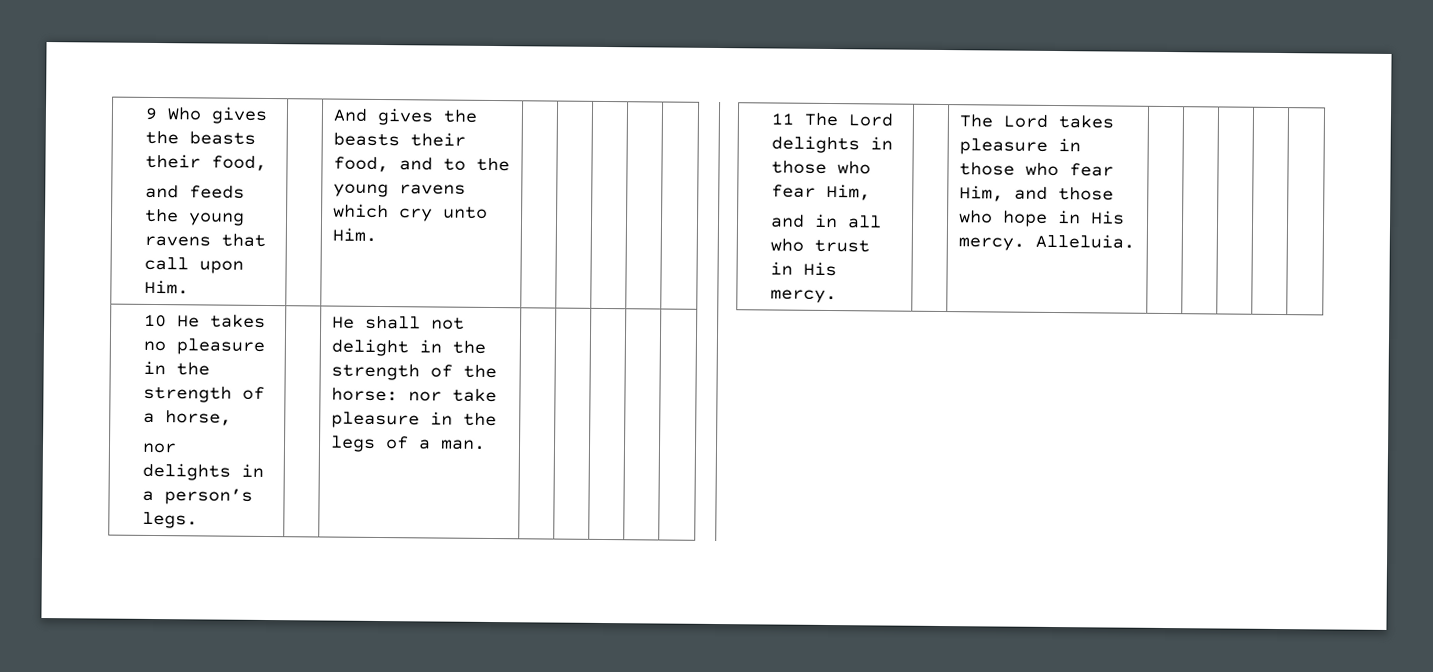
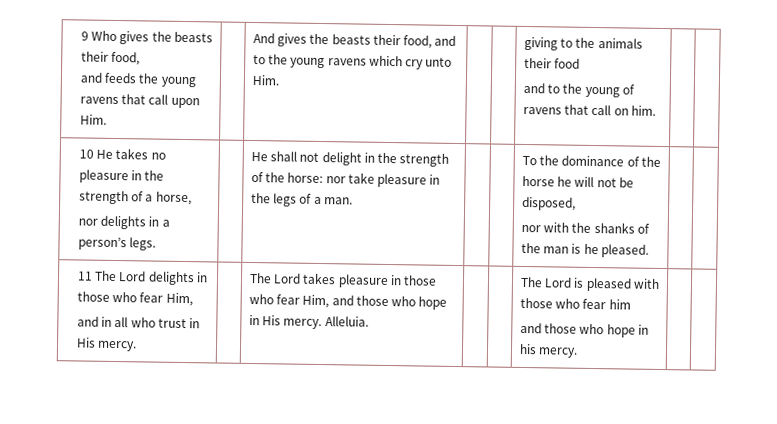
+ giving to the animals their food
+ and to the young of ravens that call on him.
+ To the dominance of the horse he will not be disposed,
+ nor with the shanks of the man is he pleased.
+ The Lord is pleased with those who fear him
+ and those who hope in his mercy.

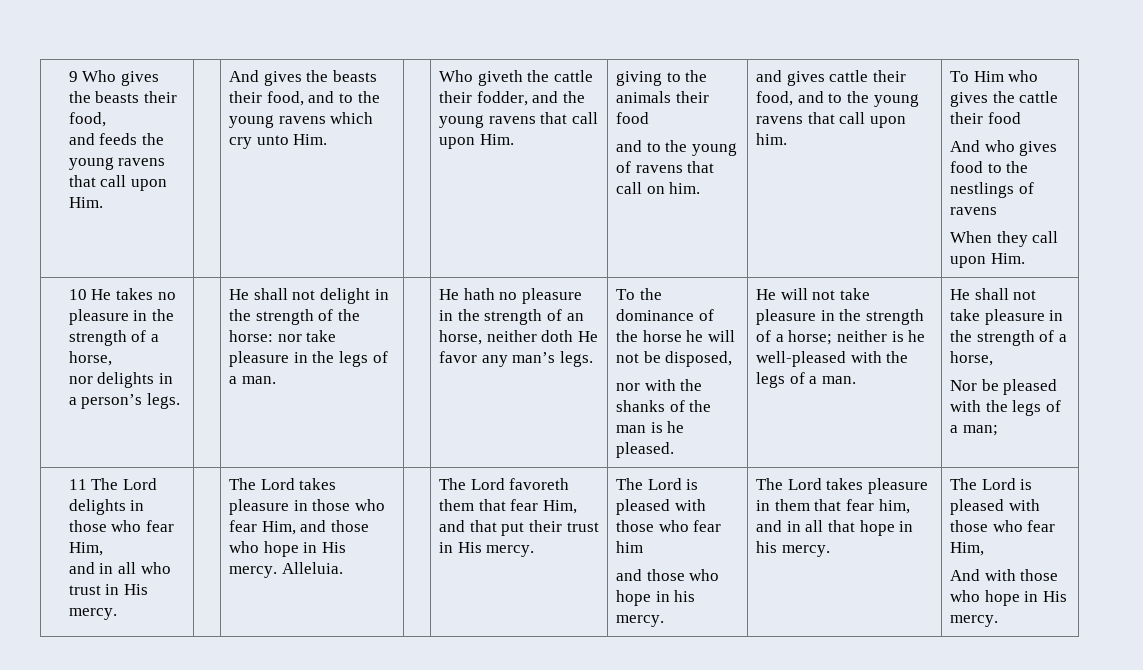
+ Who giveth the cattle their fodder, and the young ravens that call upon Him.
+ and gives cattle their food, and to the young ravens that call upon him. | To Him who gives the cattle their food
+ And who gives food to the nestlings of ravens
+ When they call upon Him.
+ He hath no pleasure in the strength of an horse, neither doth He favor any man’s legs.
+ He will not take pleasure in the strength of a horse; neither is he well-pleased with the legs of a man. | He shall not take pleasure in the strength of a horse,
+ Nor be pleased with the legs of a man;
+ The Lord favoreth them that fear Him, and that put their trust in His mercy.
+ The Lord takes pleasure in them that fear him, and in all that hope in his mercy. | The Lord is pleased with those who fear Him,
+ And with those who hope in His mercy.

